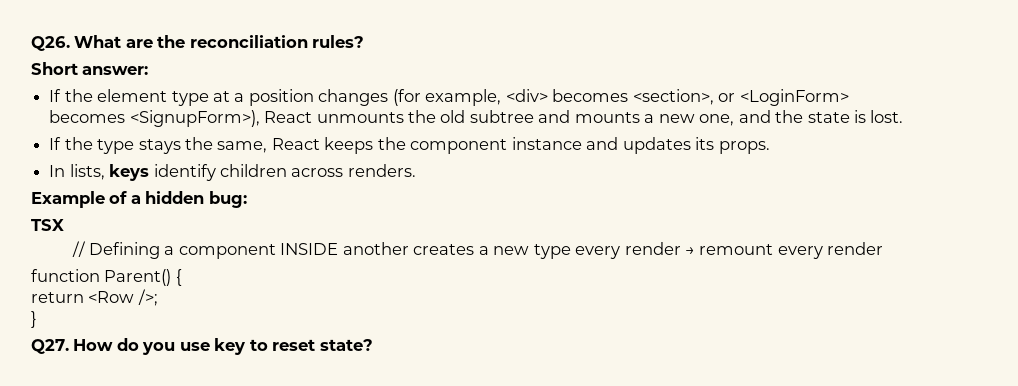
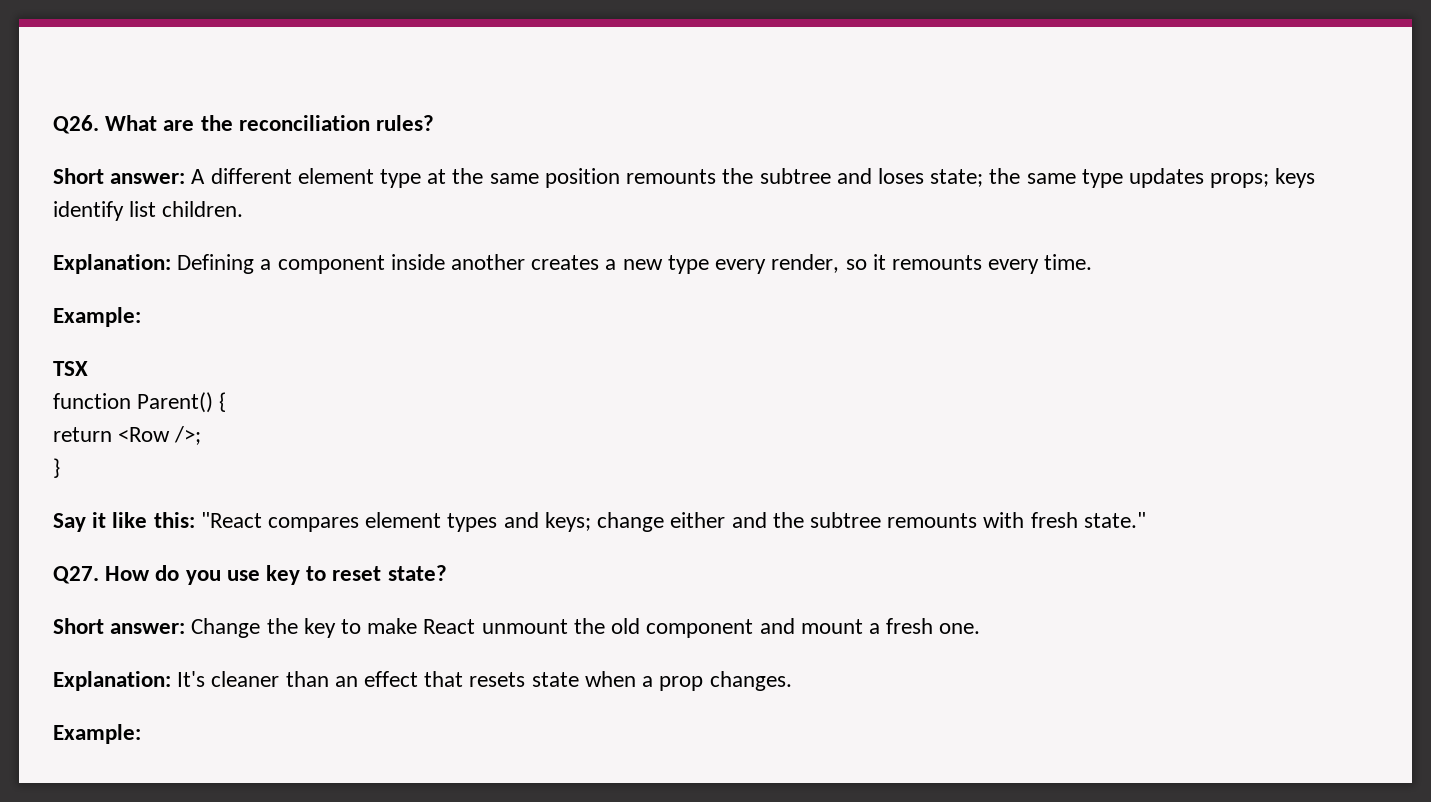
- Short answer:
- If the element type at a position changes (for example, <div> becomes <section>, or <LoginForm> becomes <SignupForm>), React unmounts the old subtree and mounts a new one, and the state is lost.
- If the type stays the same, React keeps the component instance and updates its props.
- In lists, keys identify children across renders.
- Example of a hidden bug:
+ Short answer: A different element type at the same position remounts the subtree and loses state; the same type updates props; keys identify list children.
+ Explanation: Defining a component inside another creates a new type every render, so it remounts every time.
+ Example:
  TSX
- // Defining a component INSIDE another creates a new type every render → remount every render
+ Say it like this: "React compares element types and keys; change either and the subtree remounts with fresh state."
+ Short answer: Change the key to make React unmount the old component and mount a fresh one.
+ Explanation: It's cleaner than an effect that resets state when a prop changes.
+ Example:

